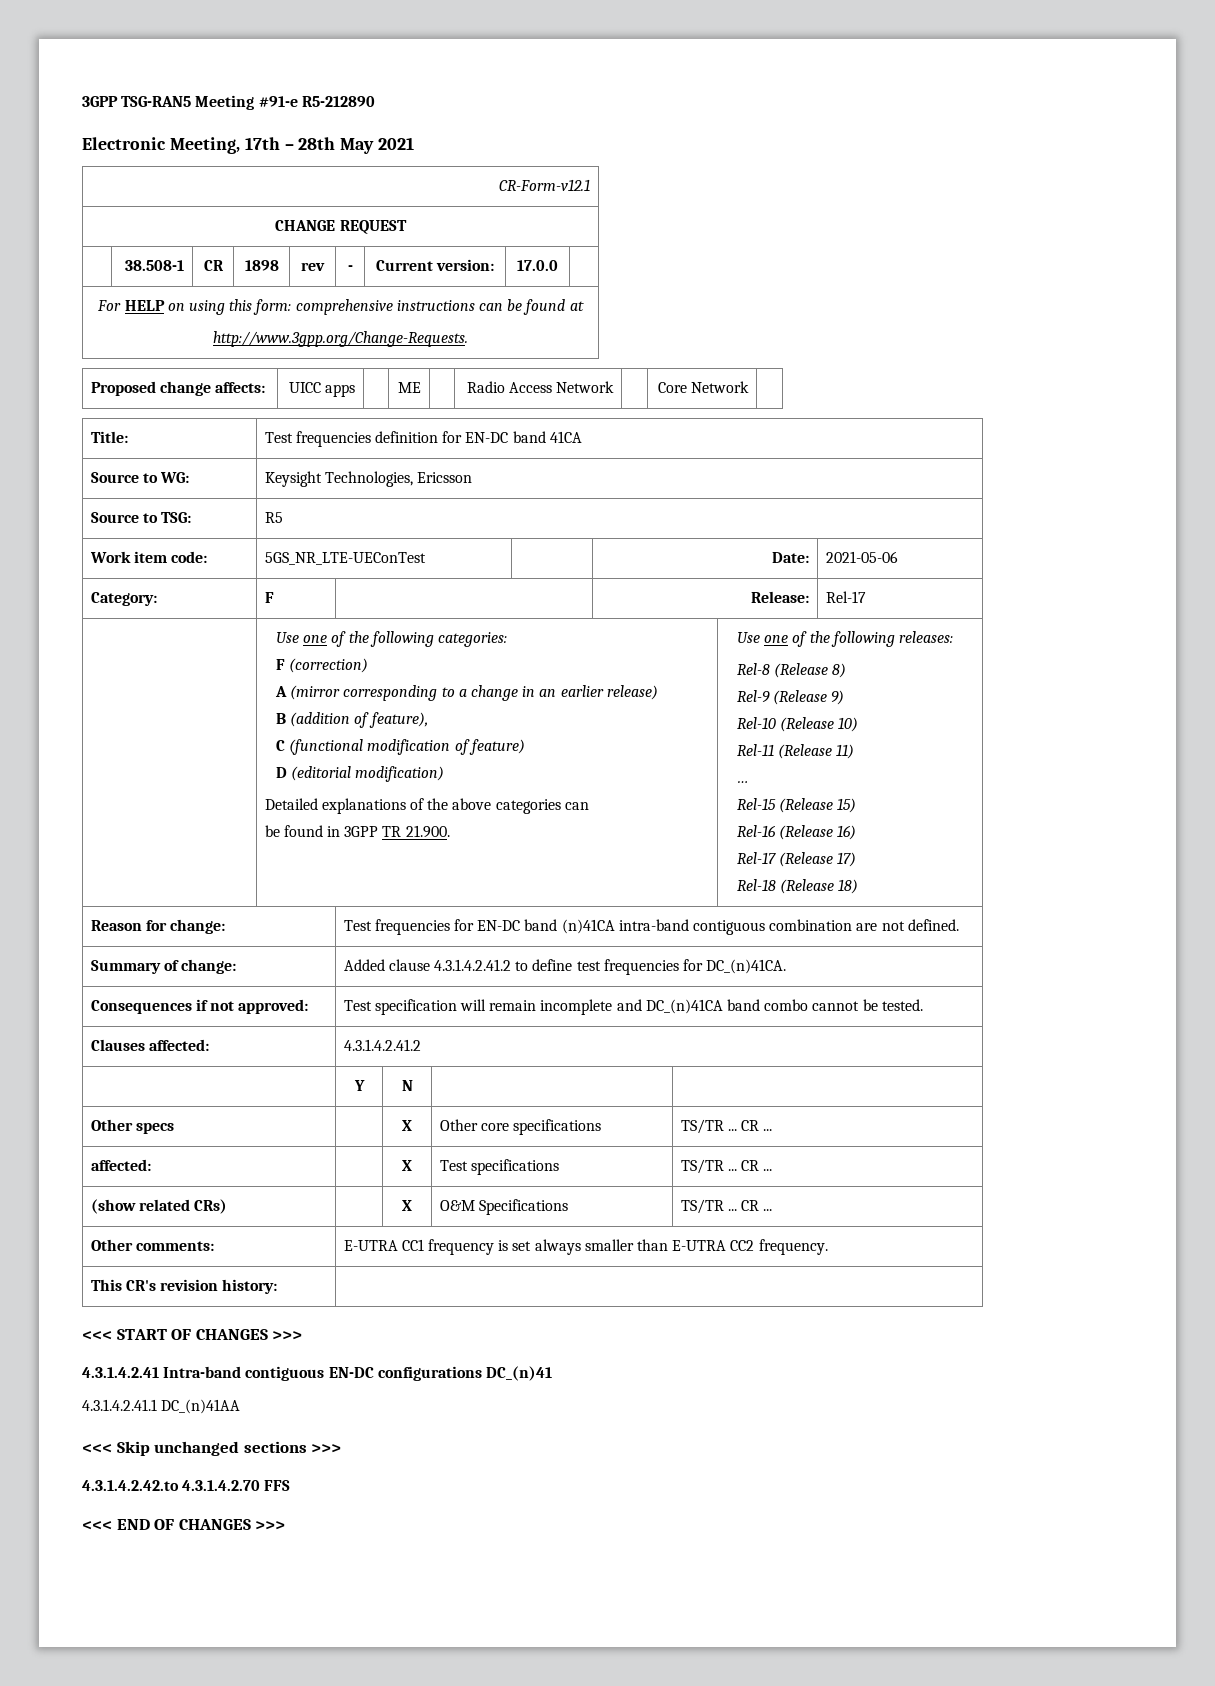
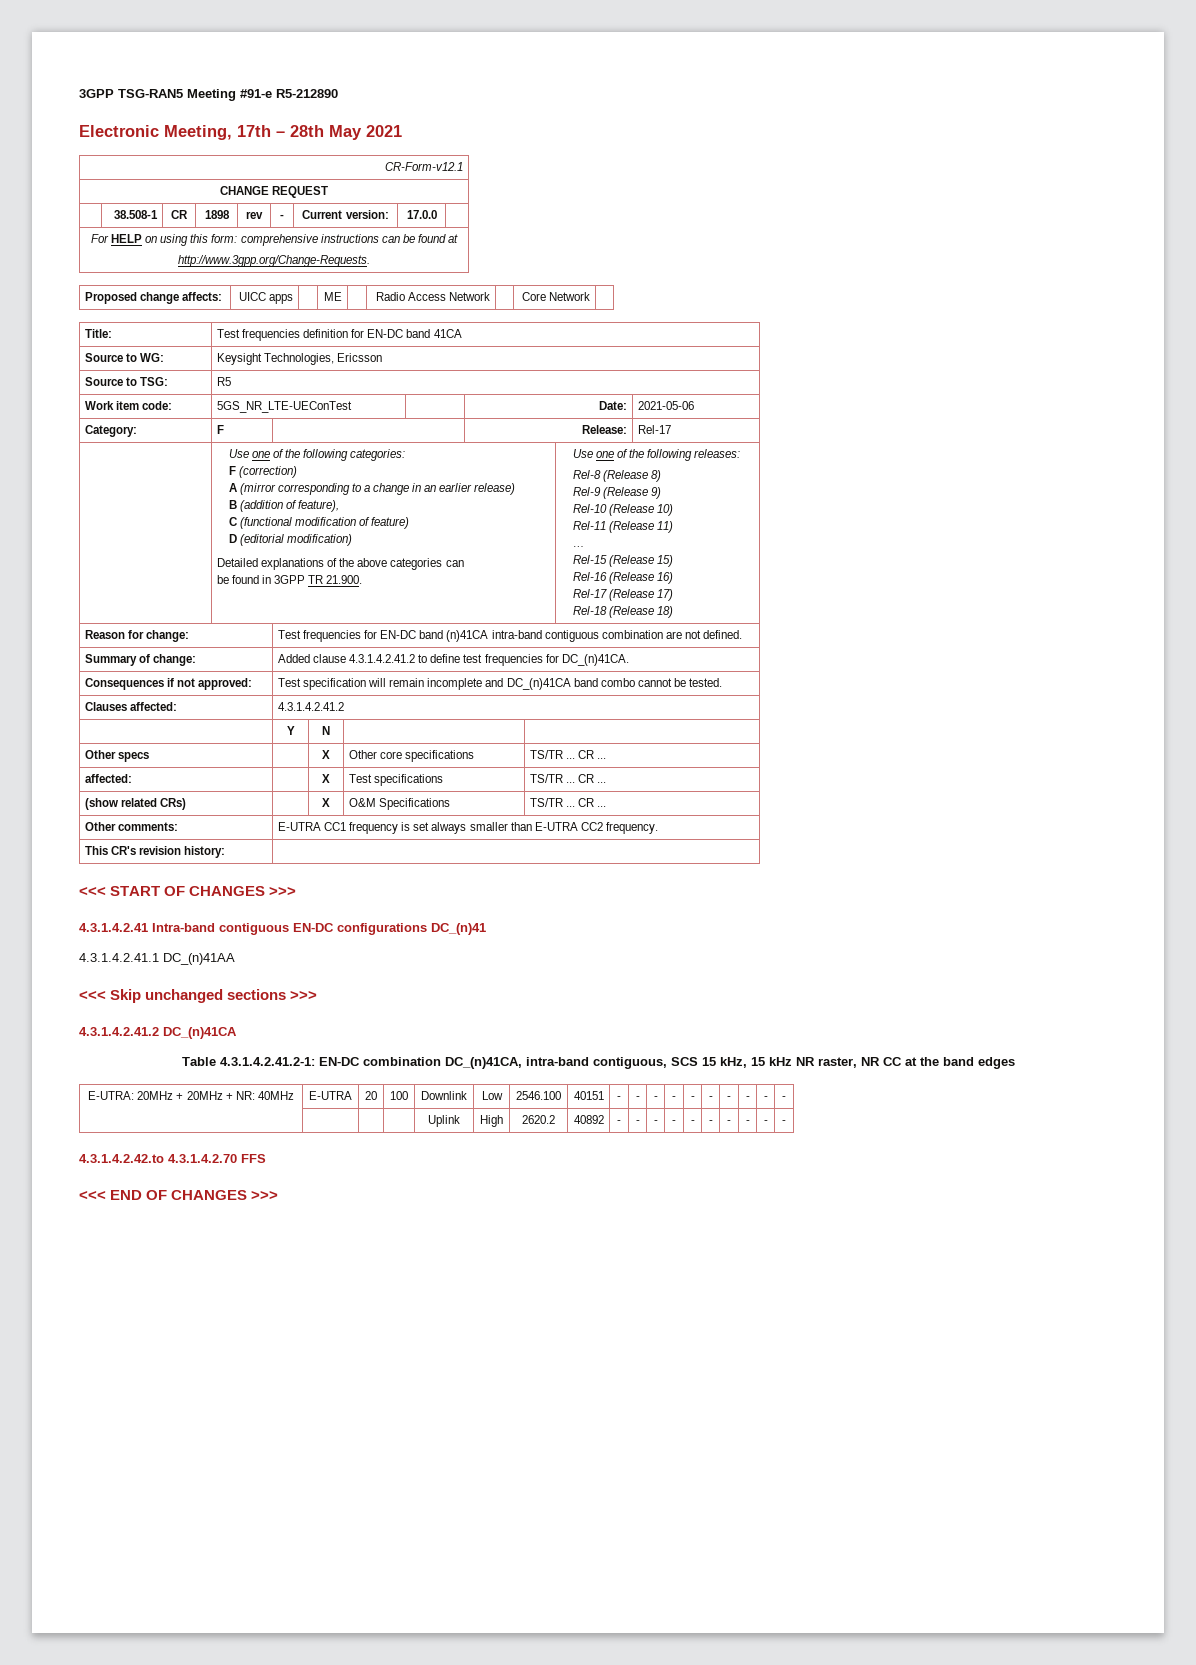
+ 4.3.1.4.2.41.2 DC_(n)41CA
+ Table 4.3.1.4.2.41.2-1: EN-DC combination DC_(n)41CA, intra-band contiguous, SCS 15 kHz, 15 kHz NR raster, NR CC at the band edges
+ E-UTRA: 20MHz + 20MHz + NR: 40MHz | E-UTRA | 20 | 100 | Downlink | Low | 2546.100 | 40151 | - | - | - | - | - | - | - | - | - | -
+ | | | | Uplink | High | 2620.2 | 40892 | - | - | - | - | - | - | - | - | - | -

